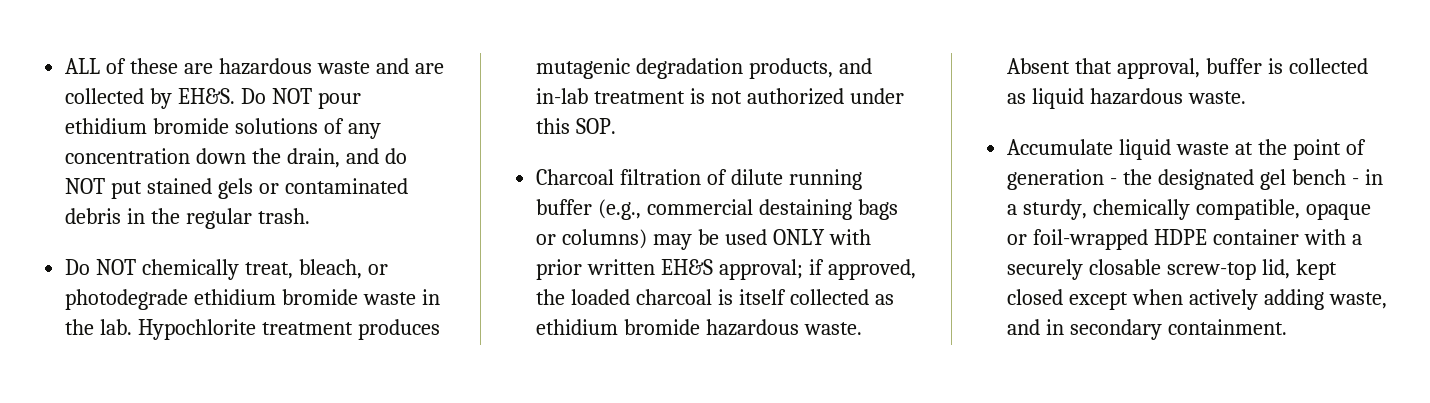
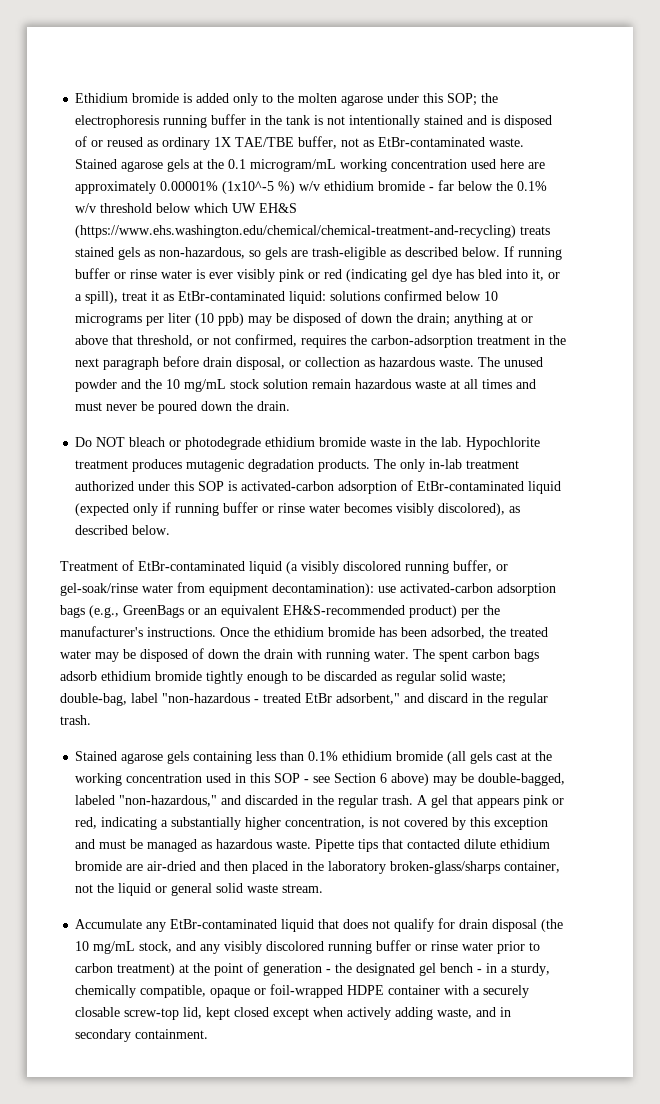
- ALL of these are hazardous waste and are collected by EH&S. Do NOT pour ethidium bromide solutions of any concentration down the drain, and do NOT put stained gels or contaminated debris in the regular trash.
- Do NOT chemically treat, bleach, or photodegrade ethidium bromide waste in the lab.
+ Ethidium bromide is added only to the molten agarose under this SOP; the electrophoresis running buffer in the tank is not intentionally stained and is disposed of or reused as ordinary 1X TAE/TBE buffer, not as EtBr-contaminated waste. Stained agarose gels at the 0.1 microgram/mL working concentration used here are approximately 0.00001% (1x10^-5 %) w/v ethidium bromide - far below the 0.1% w/v threshold below which UW EH&S (https://www.ehs.washington.edu/chemical/chemical-treatment-and-recycling) treats stained gels as non-hazardous, so gels are trash-eligible as described below. If running buffer or rinse water is ever visibly pink or red (indicating gel dye has bled into it, or a spill), treat it as EtBr-contaminated liquid: solutions confirmed below 10 micrograms per liter (10 ppb) may be disposed of down the drain; anything at or above that threshold, or not confirmed, requires the carbon-adsorption treatment in the next paragraph before drain disposal, or collection as hazardous waste. The unused powder and the 10 mg/mL stock solution remain hazardous waste at all times and must never be poured down the drain.
+ Do NOT bleach or photodegrade ethidium bromide waste in the lab.
- Hypochlorite treatment produces mutagenic degradation products, and in-lab treatment is not authorized under this SOP.
- Charcoal filtration of dilute running buffer (e.g., commercial destaining bags or columns) may be used ONLY with prior written EH&S approval; if approved, the loaded charcoal is itself collected as ethidium bromide hazardous waste. Absent that approval, buffer is collected as liquid hazardous waste.
- Accumulate liquid waste at the point of generation - the designated gel bench - in a sturdy, chemically compatible, opaque or foil-wrapped HDPE container with a securely closable screw-top lid, kept closed except when actively adding waste, and in secondary containment.
+ Hypochlorite treatment produces mutagenic degradation products. The only in-lab treatment authorized under this SOP is activated-carbon adsorption of EtBr-contaminated liquid (expected only if running buffer or rinse water becomes visibly discolored), as described below.
+ Treatment of EtBr-contaminated liquid (a visibly discolored running buffer, or gel-soak/rinse water from equipment decontamination): use activated-carbon adsorption bags (e.g., GreenBags or an equivalent EH&S-recommended product) per the manufacturer's instructions. Once the ethidium bromide has been adsorbed, the treated water may be disposed of down the drain with running water. The spent carbon bags adsorb ethidium bromide tightly enough to be discarded as regular solid waste; double-bag, label "non-hazardous - treated EtBr adsorbent," and discard in the regular trash.
+ Stained agarose gels containing less than 0.1% ethidium bromide (all gels cast at the working concentration used in this SOP - see Section 6 above) may be double-bagged, labeled "non-hazardous," and discarded in the regular trash. A gel that appears pink or red, indicating a substantially higher concentration, is not covered by this exception and must be managed as hazardous waste. Pipette tips that contacted dilute ethidium bromide are air-dried and then placed in the laboratory broken-glass/sharps container, not the liquid or general solid waste stream.
+ Accumulate any EtBr-contaminated liquid that does not qualify for drain disposal (the 10 mg/mL stock, and any visibly discolored running buffer or rinse water prior to carbon treatment) at the point of generation - the designated gel bench - in a sturdy, chemically compatible, opaque or foil-wrapped HDPE container with a securely closable screw-top lid, kept closed except when actively adding waste, and in secondary containment.

